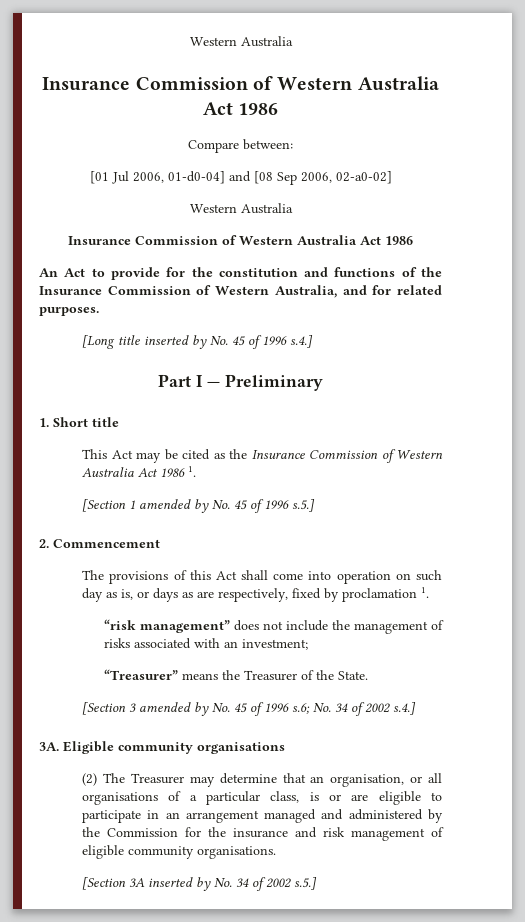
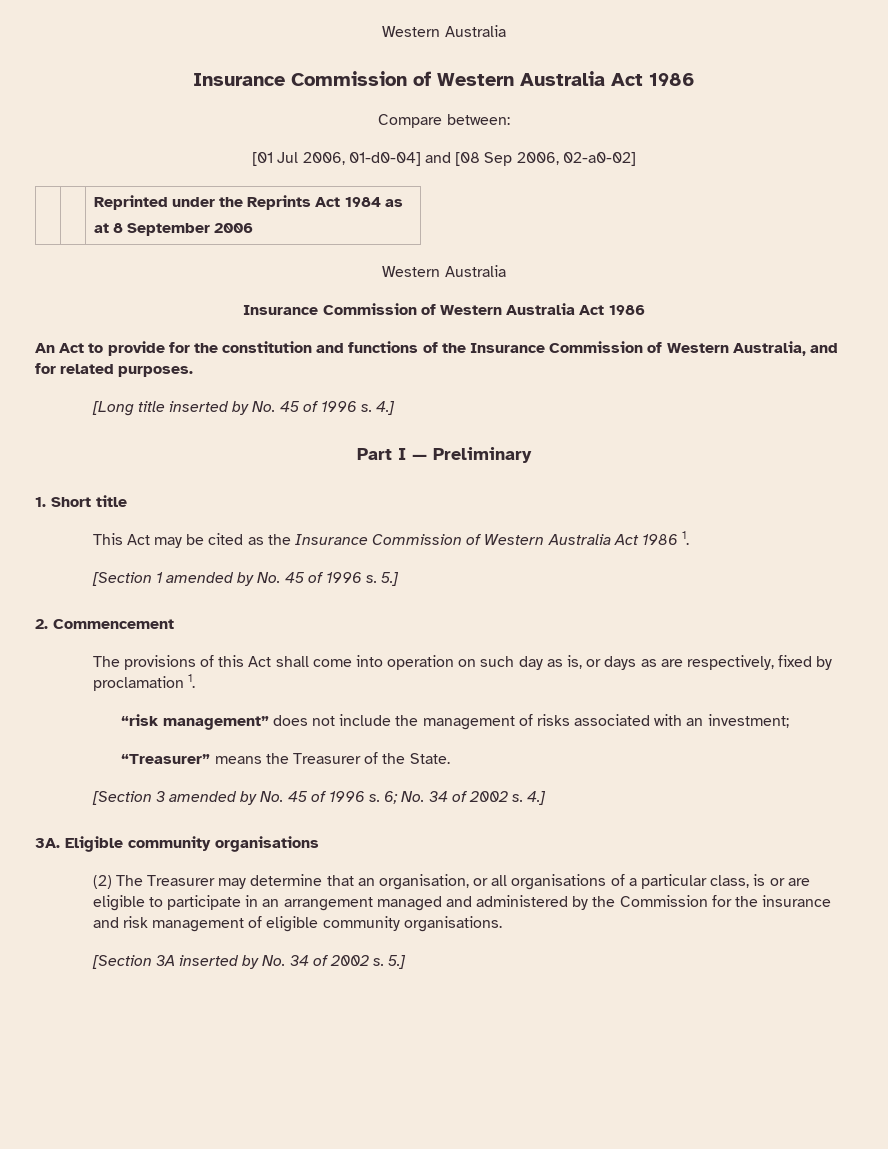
+ | | Reprinted under the Reprints Act 1984 as
+ at 8 September 2006
- [Long title inserted by No. 45 of 1996 s.4.]
+ [Long title inserted by No. 45 of 1996 s. 4.]
- [Section 1 amended by No. 45 of 1996 s.5.]
+ [Section 1 amended by No. 45 of 1996 s. 5.]
- [Section 3 amended by No. 45 of 1996 s.6; No. 34 of 2002 s.4.]
+ [Section 3 amended by No. 45 of 1996 s. 6; No. 34 of 2002 s. 4.]
- [Section 3A inserted by No. 34 of 2002 s.5.]
+ [Section 3A inserted by No. 34 of 2002 s. 5.]

